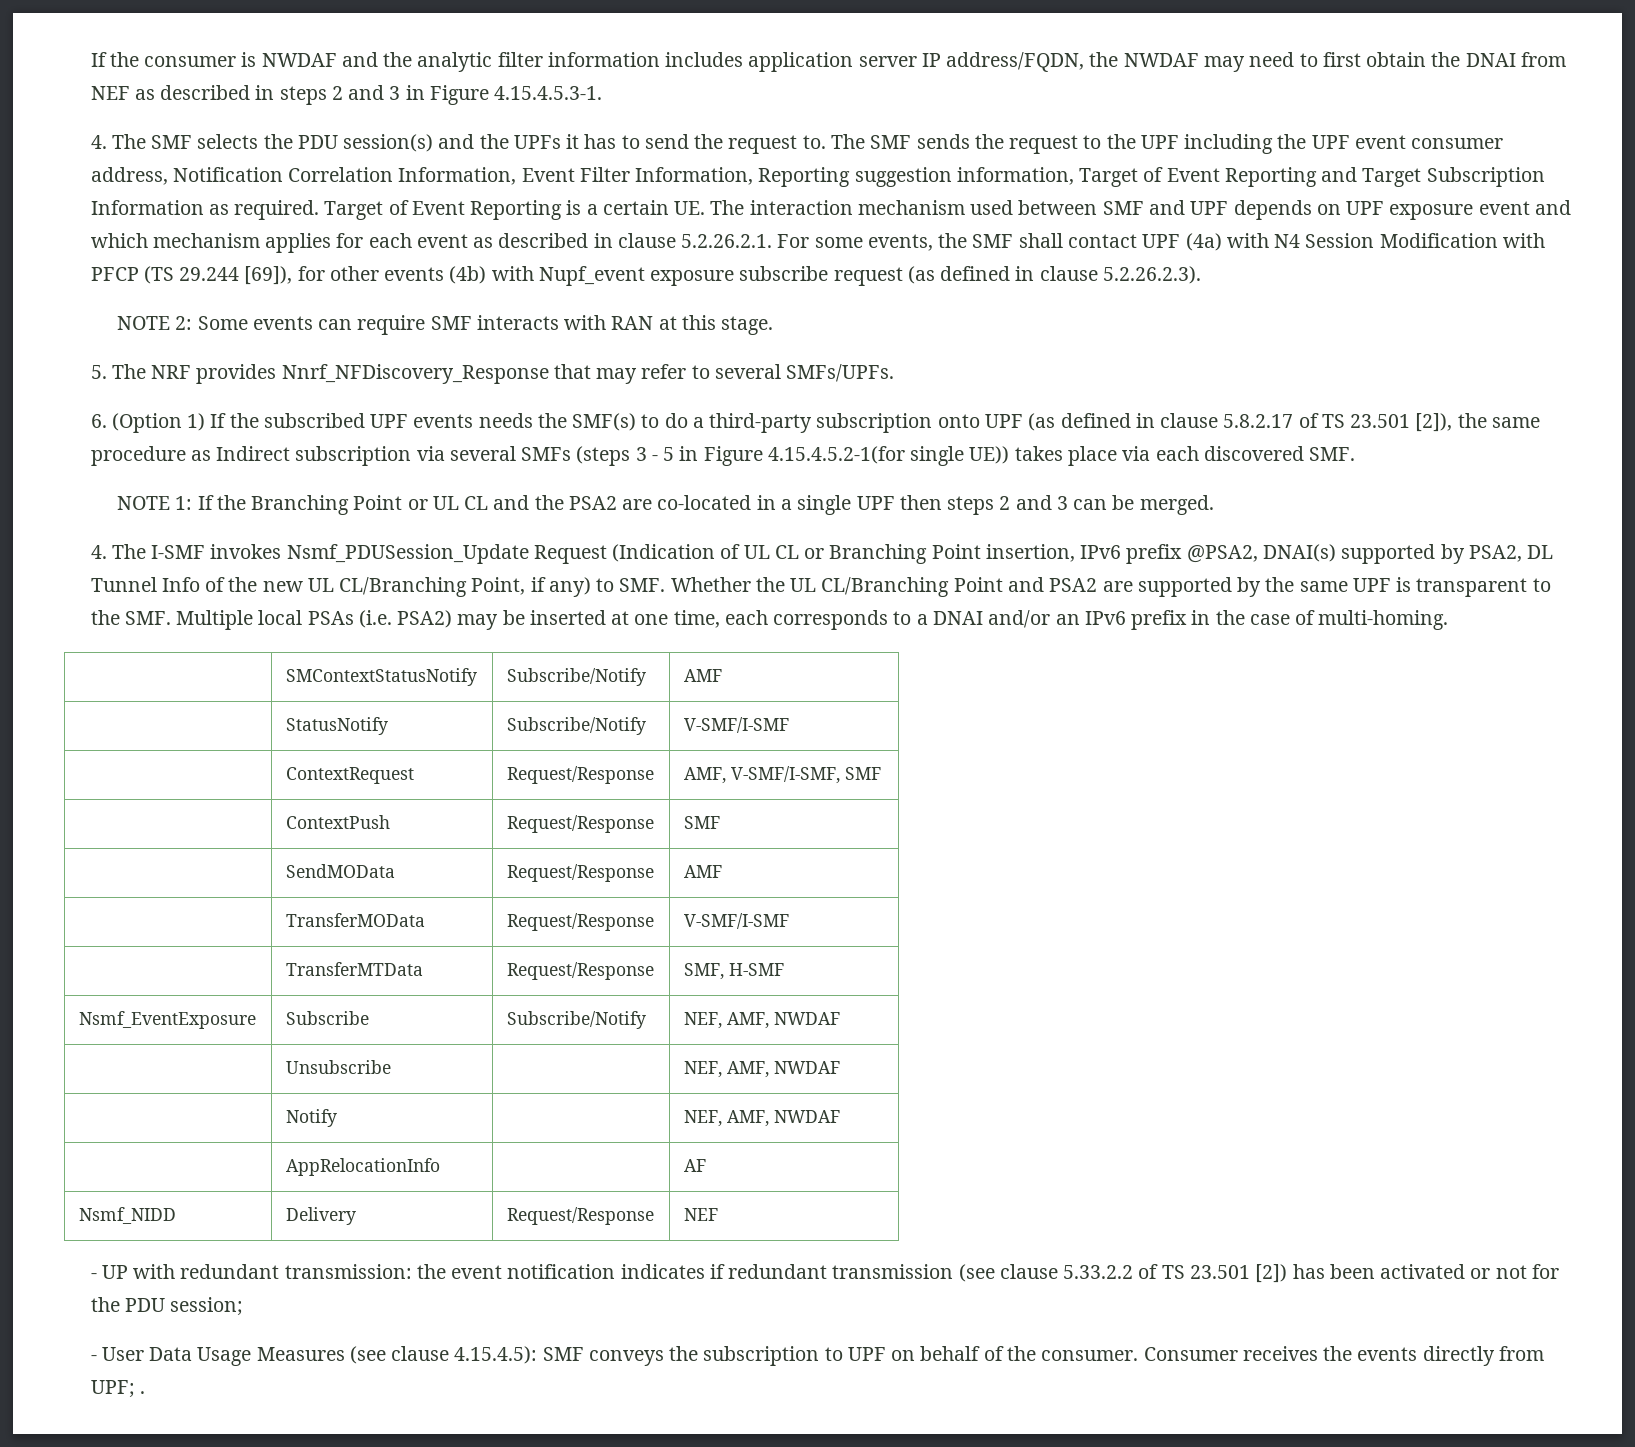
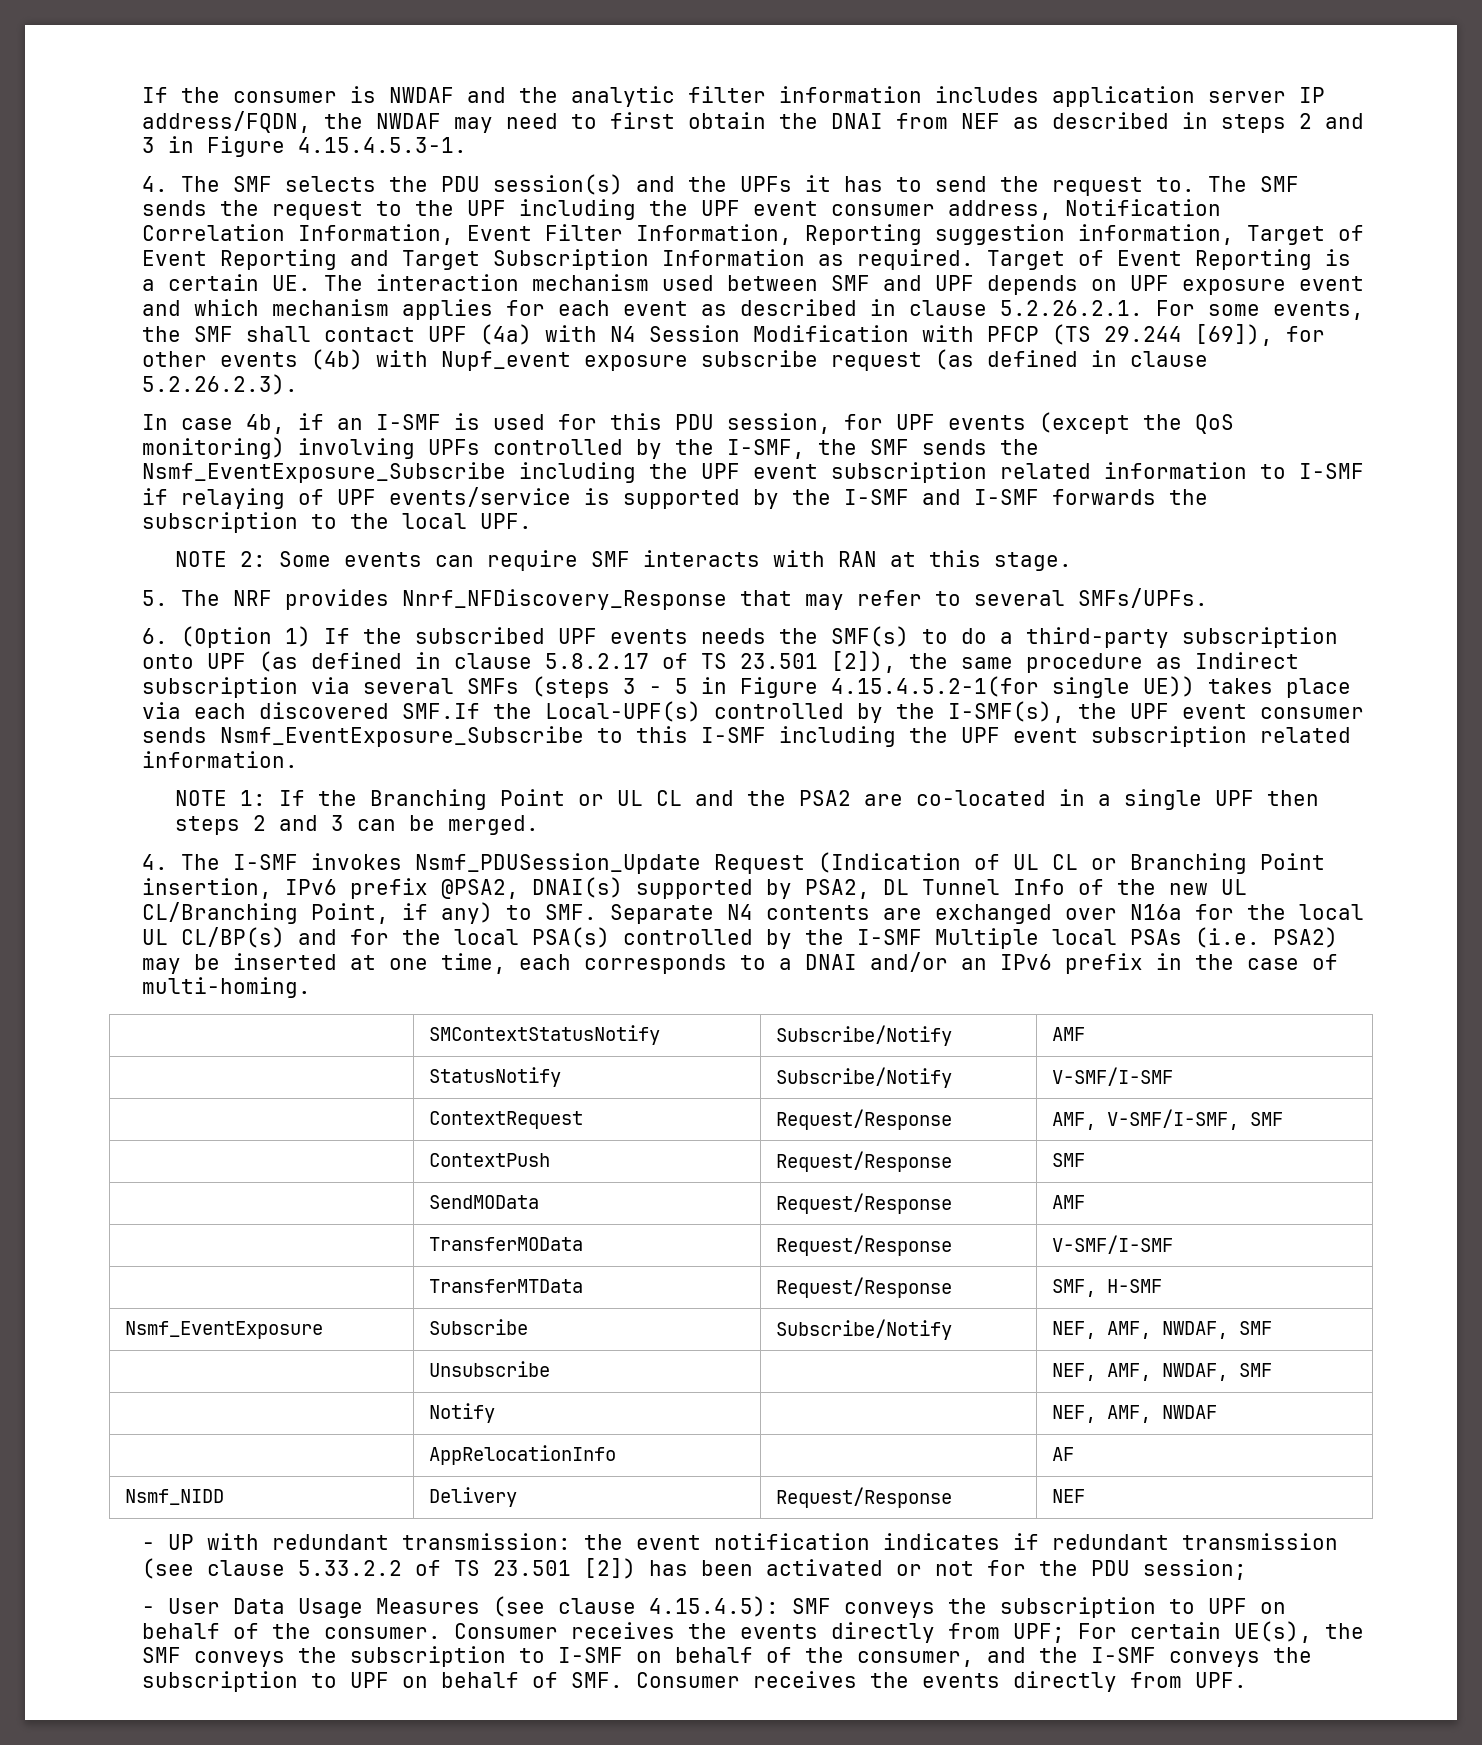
+ In case 4b, if an I-SMF is used for this PDU session, for UPF events (except the QoS monitoring) involving UPFs controlled by the I-SMF, the SMF sends the Nsmf_EventExposure_Subscribe including the UPF event subscription related information to I-SMF if relaying of UPF events/service is supported by the I-SMF and I-SMF forwards the subscription to the local UPF.
- 6. (Option 1) If the subscribed UPF events needs the SMF(s) to do a third-party subscription onto UPF (as defined in clause 5.8.2.17 of TS 23.501 [2]), the same procedure as Indirect subscription via several SMFs (steps 3 - 5 in Figure 4.15.4.5.2-1(for single UE)) takes place via each discovered SMF.
+ 6. (Option 1) If the subscribed UPF events needs the SMF(s) to do a third-party subscription onto UPF (as defined in clause 5.8.2.17 of TS 23.501 [2]), the same procedure as Indirect subscription via several SMFs (steps 3 - 5 in Figure 4.15.4.5.2-1(for single UE)) takes place via each discovered SMF.If the Local-UPF(s) controlled by the I-SMF(s), the UPF event consumer sends Nsmf_EventExposure_Subscribe to this I-SMF including the UPF event subscription related information.
- 4. The I-SMF invokes Nsmf_PDUSession_Update Request (Indication of UL CL or Branching Point insertion, IPv6 prefix @PSA2, DNAI(s) supported by PSA2, DL Tunnel Info of the new UL CL/Branching Point, if any) to SMF. Whether the UL CL/Branching Point and PSA2 are supported by the same UPF is transparent to the SMF. Multiple local PSAs (i.e. PSA2) may be inserted at one time, each corresponds to a DNAI and/or an IPv6 prefix in the case of multi-homing.
+ 4. The I-SMF invokes Nsmf_PDUSession_Update Request (Indication of UL CL or Branching Point insertion, IPv6 prefix @PSA2, DNAI(s) supported by PSA2, DL Tunnel Info of the new UL CL/Branching Point, if any) to SMF. Separate N4 contents are exchanged over N16a for the local UL CL/BP(s) and for the local PSA(s) controlled by the I-SMF Multiple local PSAs (i.e. PSA2) may be inserted at one time, each corresponds to a DNAI and/or an IPv6 prefix in the case of multi-homing.
- Nsmf_EventExposure | Subscribe | Subscribe/Notify | NEF, AMF, NWDAF
+ Nsmf_EventExposure | Subscribe | Subscribe/Notify | NEF, AMF, NWDAF, SMF
- | Unsubscribe | | NEF, AMF, NWDAF
+ | Unsubscribe | | NEF, AMF, NWDAF, SMF
- Consumer receives the events directly from UPF; .
+ Consumer receives the events directly from UPF; For certain UE(s), the SMF conveys the subscription to I-SMF on behalf of the consumer, and the I-SMF conveys the subscription to UPF on behalf of SMF. Consumer receives the events directly from UPF.

